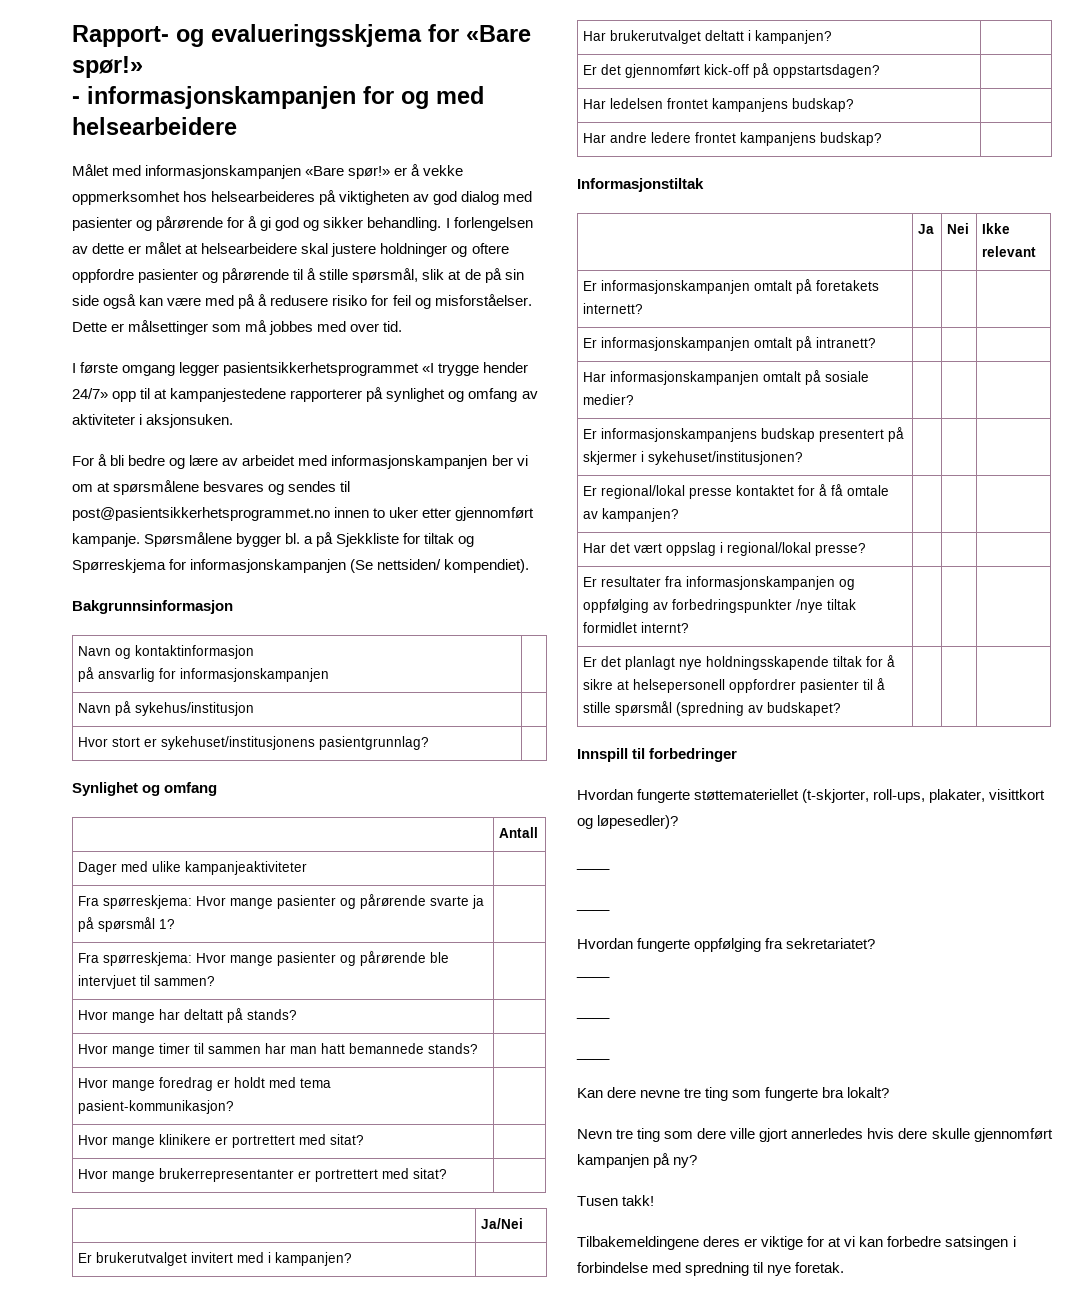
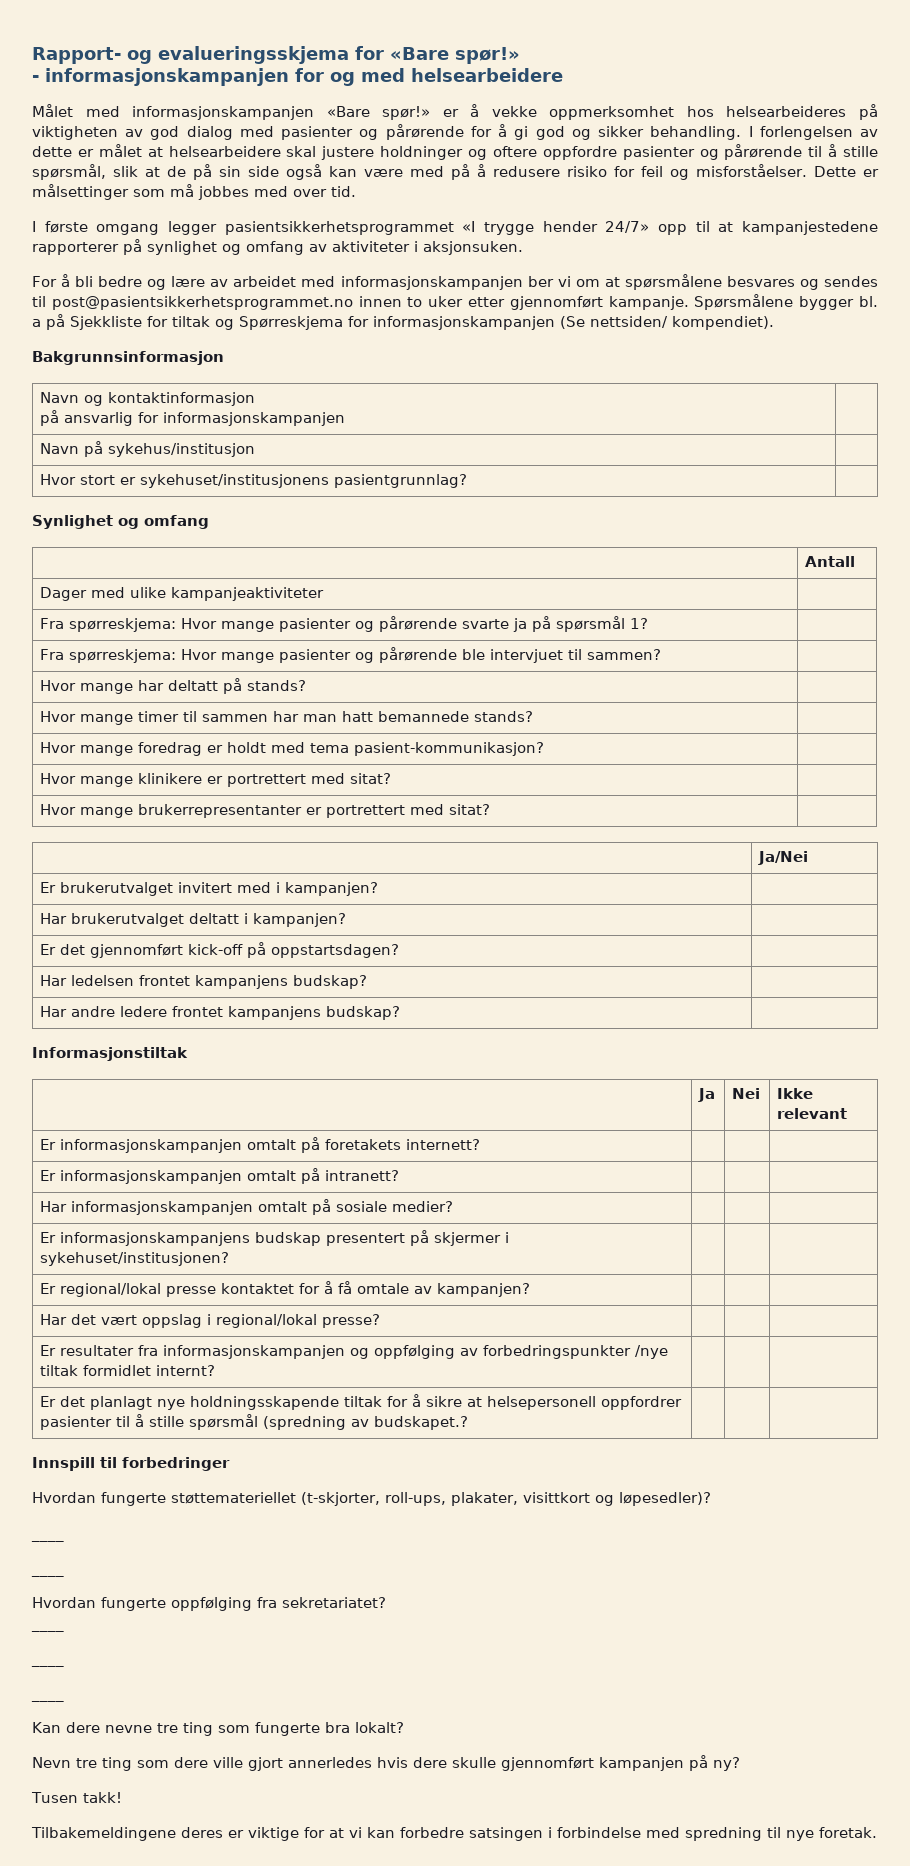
- Er det planlagt nye holdningsskapende tiltak for å sikre at helsepersonell oppfordrer pasienter til å stille spørsmål (spredning av budskapet? | | |
+ Er det planlagt nye holdningsskapende tiltak for å sikre at helsepersonell oppfordrer pasienter til å stille spørsmål (spredning av budskapet.? | | |

